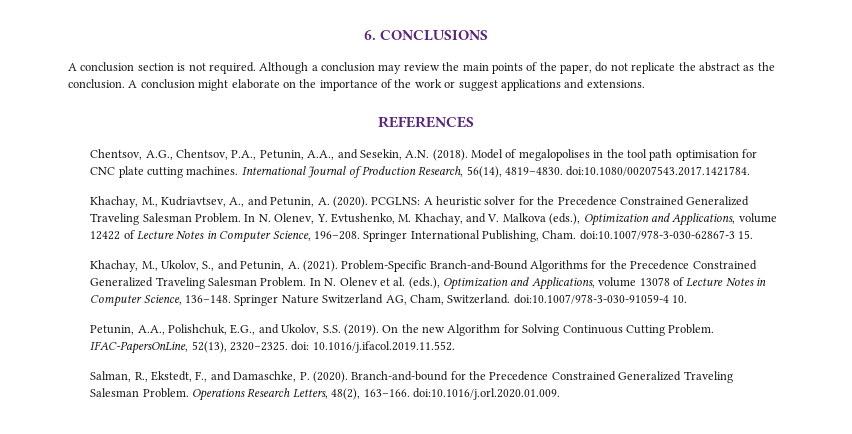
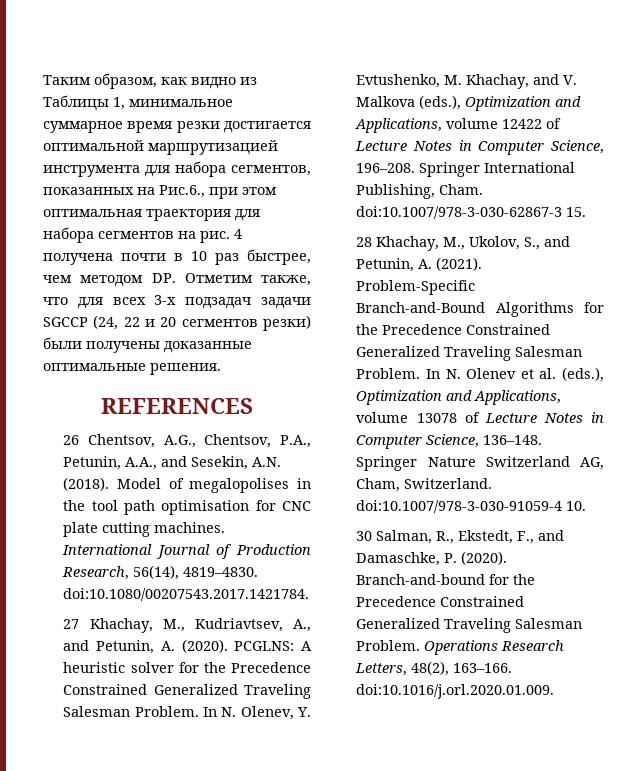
- 6. CONCLUSIONS
- A conclusion section is not required. Although a conclusion may review the main points of the paper, do not replicate the abstract as the conclusion. A conclusion might elaborate on the importance of the work or suggest applications and extensions.
+ Таким образом, как видно из Таблицы 1, минимальное суммарное время резки достигается оптимальной маршрутизацией инструмента для набора сегментов, показанных на Рис.6., при этом оптимальная траектория для набора сегментов на рис. 4 получена почти в 10 раз быстрее, чем методом DP. Отметим также, что для всех 3-х подзадач задачи SGCCP (24, 22 и 20 сегментов резки) были получены доказанные оптимальные решения.
- Chentsov, A.G., Chentsov, P.A., Petunin, A.A., and Sesekin, A.N. (2018).
+ 26 Chentsov, A.G., Chentsov, P.A., Petunin, A.A., and Sesekin, A.N. (2018).
- Khachay, M., Kudriavtsev, A., and Petunin, A. (2020).
+ 27 Khachay, M., Kudriavtsev, A., and Petunin, A. (2020).
- Khachay, M., Ukolov, S., and Petunin, A. (2021).
+ 28 Khachay, M., Ukolov, S., and Petunin, A. (2021).
- Petunin, A.A., Polishchuk, E.G., and Ukolov, S.S. (2019). On the new Algorithm for Solving Continuous Cutting Problem. IFAC-PapersOnLine, 52(13), 2320–2325. doi: 10.1016/j.ifacol.2019.11.552.
- Salman, R., Ekstedt, F., and Damaschke, P. (2020).
+ 30 Salman, R., Ekstedt, F., and Damaschke, P. (2020).

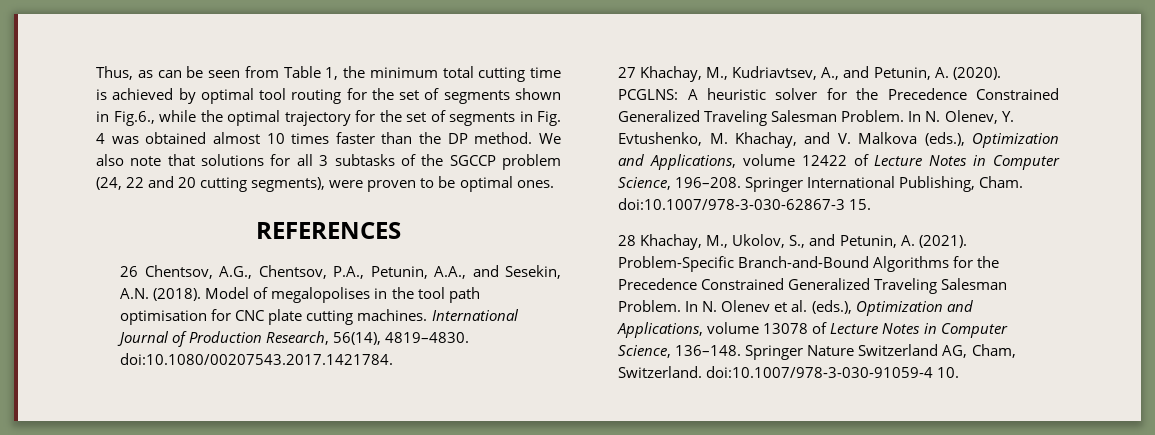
- Таким образом, как видно из Таблицы 1, минимальное суммарное время резки достигается оптимальной маршрутизацией инструмента для набора сегментов, показанных на Рис.6., при этом оптимальная траектория для набора сегментов на рис. 4 получена почти в 10 раз быстрее, чем методом DP. Отметим также, что для всех 3-х подзадач задачи SGCCP (24, 22 и 20 сегментов резки) были получены доказанные оптимальные решения.
+ Thus, as can be seen from Table 1, the minimum total cutting time is achieved by optimal tool routing for the set of segments shown in Fig.6., while the optimal trajectory for the set of segments in Fig. 4 was obtained almost 10 times faster than the DP method. We also note that solutions for all 3 subtasks of the SGCCP problem (24, 22 and 20 cutting segments), were proven to be optimal ones.
- 30 Salman, R., Ekstedt, F., and Damaschke, P. (2020). Branch-and-bound for the Precedence Constrained Generalized Traveling Salesman Problem. Operations Research Letters, 48(2), 163–166. doi:10.1016/j.orl.2020.01.009.

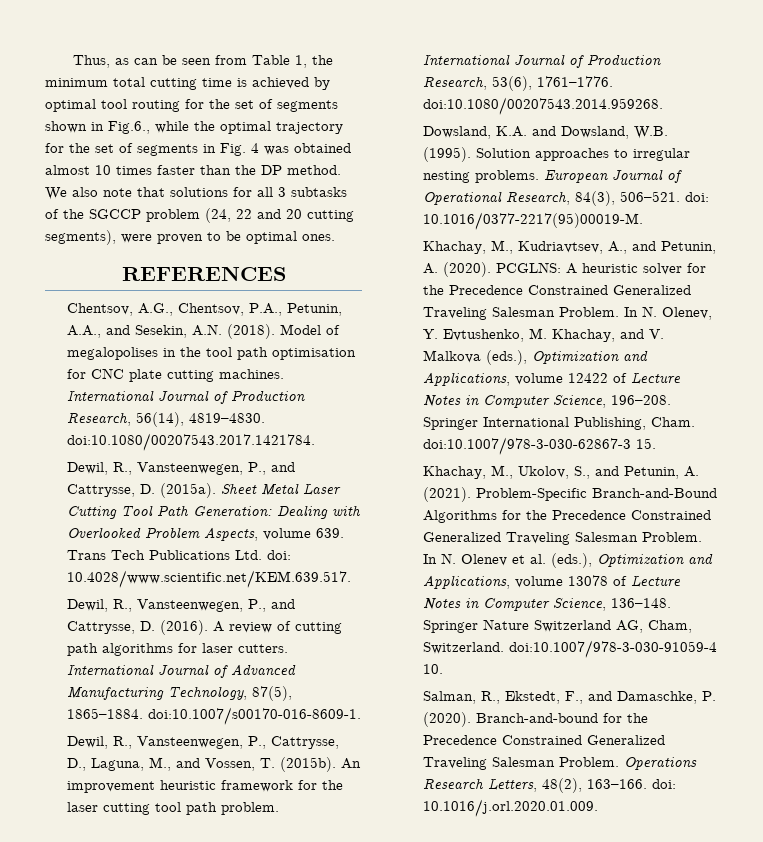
- 26 Chentsov, A.G., Chentsov, P.A., Petunin, A.A., and Sesekin, A.N. (2018).
+ Chentsov, A.G., Chentsov, P.A., Petunin, A.A., and Sesekin, A.N. (2018).
- 27 Khachay, M., Kudriavtsev, A., and Petunin, A. (2020).
+ Dewil, R., Vansteenwegen, P., and Cattrysse, D. (2015a). Sheet Metal Laser Cutting Tool Path Generation: Dealing with Overlooked Problem Aspects, volume 639. Trans Tech Publications Ltd. doi: 10.4028/www.scientific.net/KEM.639.517.
+ Dewil, R., Vansteenwegen, P., and Cattrysse, D. (2016). A review of cutting path algorithms for laser cutters. International Journal of Advanced Manufacturing Technology, 87(5), 1865–1884. doi:10.1007/s00170-016-8609-1.
+ Dewil, R., Vansteenwegen, P., Cattrysse, D., Laguna, M., and Vossen, T. (2015b). An improvement heuristic framework for the laser cutting tool path problem. International Journal of Production Research, 53(6), 1761–1776. doi:10.1080/00207543.2014.959268.
+ Dowsland, K.A. and Dowsland, W.B. (1995). Solution approaches to irregular nesting problems. European Journal of Operational Research, 84(3), 506–521. doi: 10.1016/0377-2217(95)00019-M.
+ Khachay, M., Kudriavtsev, A., and Petunin, A. (2020).
- 28 Khachay, M., Ukolov, S., and Petunin, A. (2021).
+ Khachay, M., Ukolov, S., and Petunin, A. (2021).
+ Salman, R., Ekstedt, F., and Damaschke, P. (2020). Branch-and-bound for the Precedence Constrained Generalized Traveling Salesman Problem. Operations Research Letters, 48(2), 163–166. doi: 10.1016/j.orl.2020.01.009.

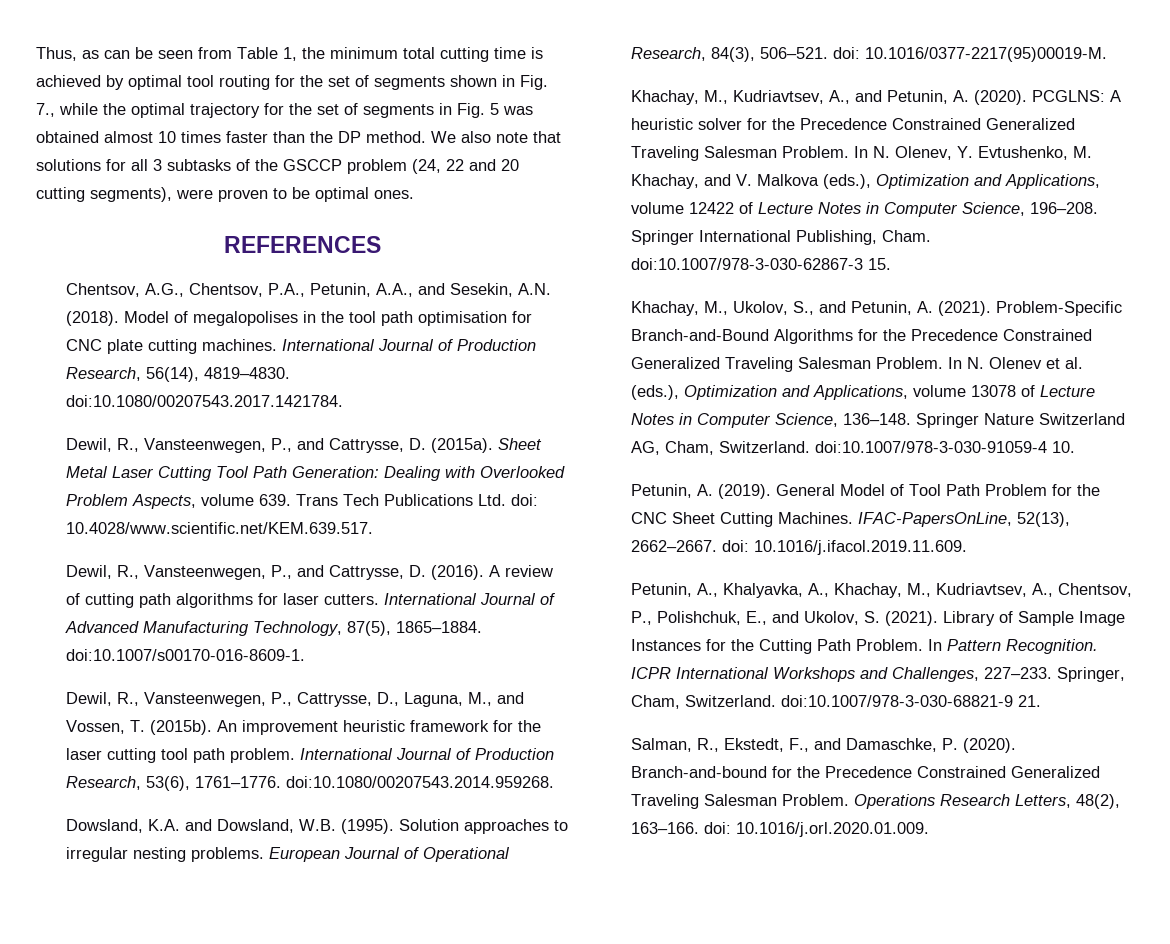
- Thus, as can be seen from Table 1, the minimum total cutting time is achieved by optimal tool routing for the set of segments shown in Fig.6., while the optimal trajectory for the set of segments in Fig. 4 was obtained almost 10 times faster than the DP method.
+ Thus, as can be seen from Table 1, the minimum total cutting time is achieved by optimal tool routing for the set of segments shown in Fig. 7., while the optimal trajectory for the set of segments in Fig. 5 was obtained almost 10 times faster than the DP method.
- We also note that solutions for all 3 subtasks of the SGCCP problem (24, 22 and 20 cutting segments), were proven to be optimal ones.
+ We also note that solutions for all 3 subtasks of the GSCCP problem (24, 22 and 20 cutting segments), were proven to be optimal ones.
+ Petunin, A. (2019). General Model of Tool Path Problem for the CNC Sheet Cutting Machines. IFAC-PapersOnLine, 52(13), 2662–2667. doi: 10.1016/j.ifacol.2019.11.609.
+ Petunin, A., Khalyavka, A., Khachay, M., Kudriavtsev, A., Chentsov, P., Polishchuk, E., and Ukolov, S. (2021). Library of Sample Image Instances for the Cutting Path Problem. In Pattern Recognition. ICPR International Workshops and Challenges, 227–233. Springer, Cham, Switzerland. doi:10.1007/978-3-030-68821-9 21.

